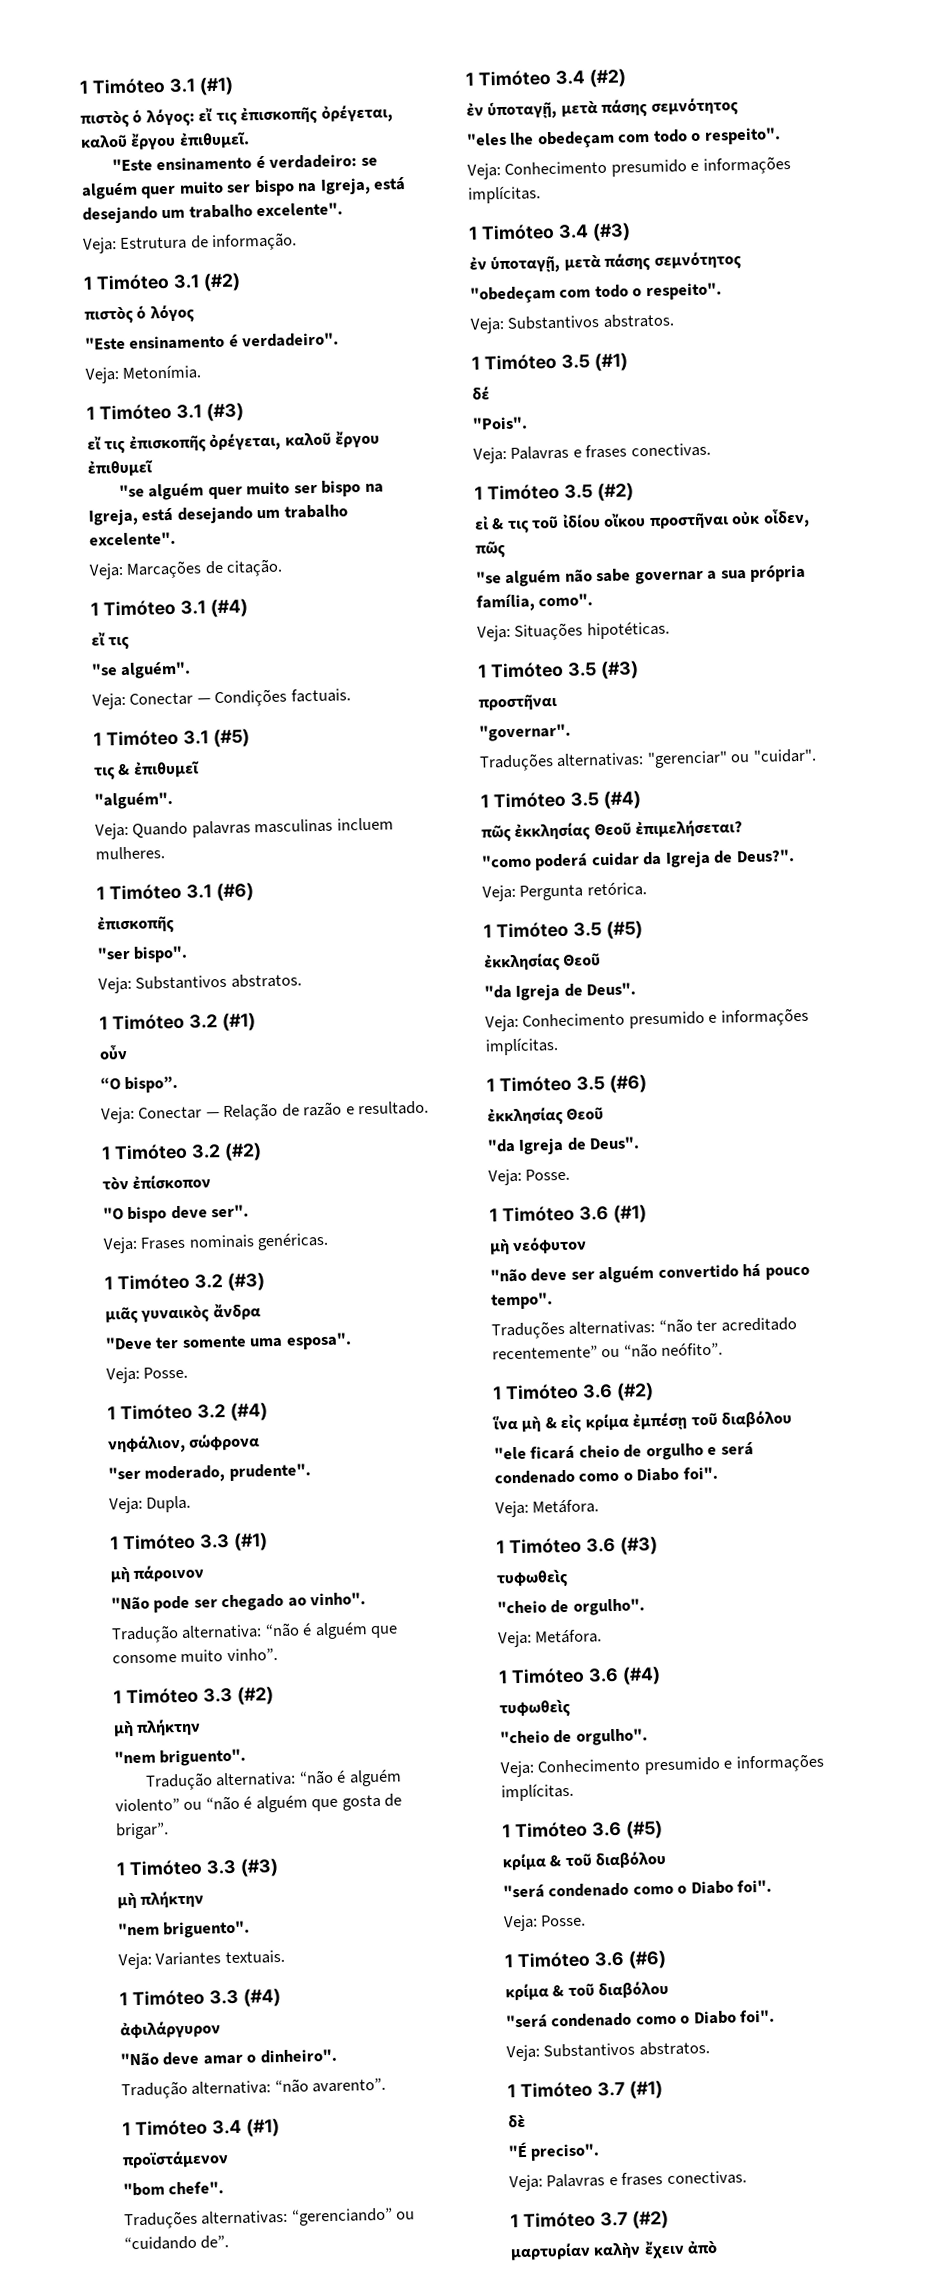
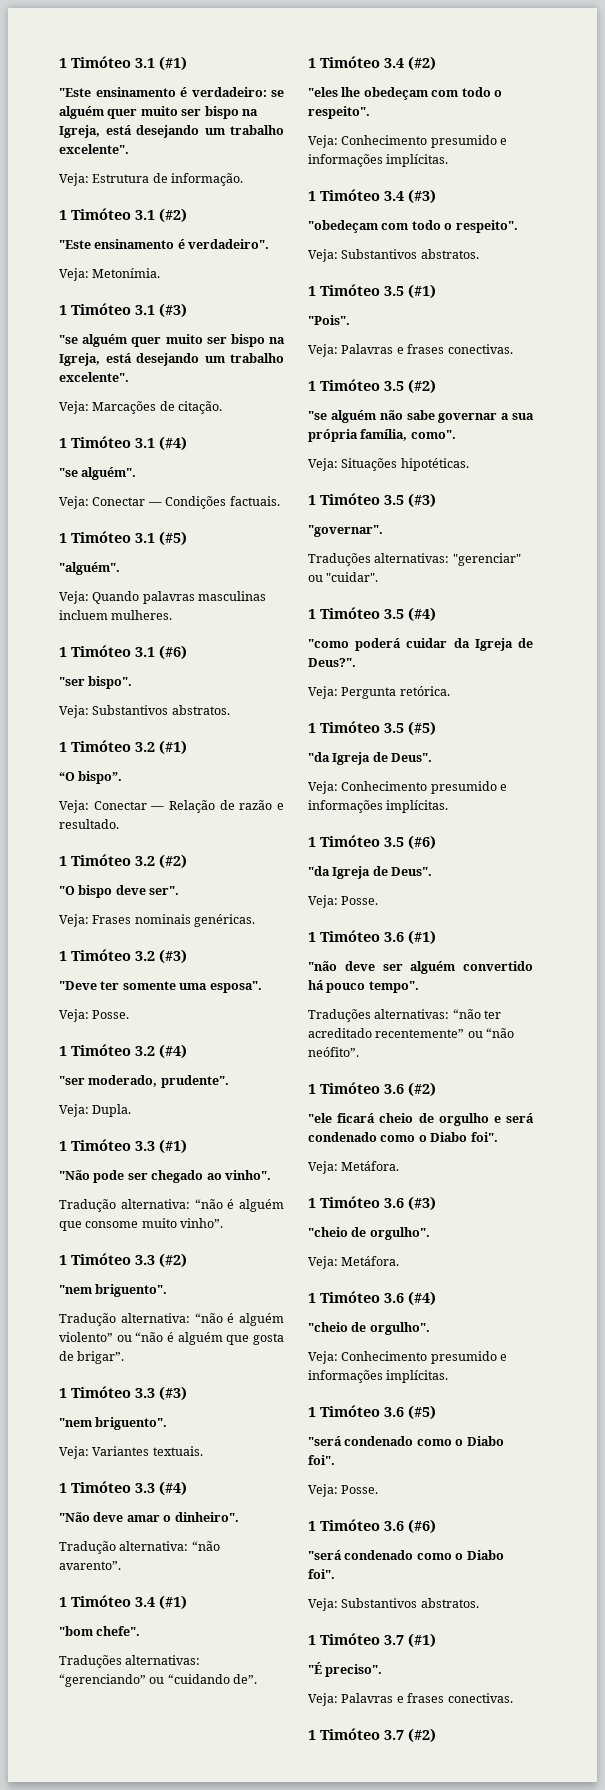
- πιστὸς ὁ λόγος: εἴ τις ἐπισκοπῆς ὀρέγεται, καλοῦ ἔργου ἐπιθυμεῖ.
- πιστὸς ὁ λόγος
- εἴ τις ἐπισκοπῆς ὀρέγεται, καλοῦ ἔργου ἐπιθυμεῖ
  1 Timóteo 3.1 (#4)
- εἴ τις
- τις & ἐπιθυμεῖ
  1 Timóteo 3.1 (#6)
- ἐπισκοπῆς
- οὖν
- τὸν ἐπίσκοπον
- μιᾶς γυναικὸς ἄνδρα
- νηφάλιον, σώφρονα
- μὴ πάροινον
  1 Timóteo 3.3 (#2)
- μὴ πλήκτην
  1 Timóteo 3.3 (#3)
- μὴ πλήκτην
- ἀφιλάργυρον
- προϊστάμενον
  1 Timóteo 3.4 (#2)
- ἐν ὑποταγῇ, μετὰ πάσης σεμνότητος
  1 Timóteo 3.4 (#3)
- ἐν ὑποταγῇ, μετὰ πάσης σεμνότητος
- δέ
- εἰ & τις τοῦ ἰδίου οἴκου προστῆναι οὐκ οἶδεν, πῶς
  1 Timóteo 3.5 (#3)
- προστῆναι
- πῶς ἐκκλησίας Θεοῦ ἐπιμελήσεται?
  1 Timóteo 3.5 (#5)
- ἐκκλησίας Θεοῦ
  1 Timóteo 3.5 (#6)
- ἐκκλησίας Θεοῦ
- μὴ νεόφυτον
- ἵνα μὴ & εἰς κρίμα ἐμπέσῃ τοῦ διαβόλου
  1 Timóteo 3.6 (#3)
- τυφωθεὶς
  1 Timóteo 3.6 (#4)
- τυφωθεὶς
  1 Timóteo 3.6 (#5)
- κρίμα & τοῦ διαβόλου
  1 Timóteo 3.6 (#6)
- κρίμα & τοῦ διαβόλου
- δὲ
- μαρτυρίαν καλὴν ἔχειν ἀπὸ

